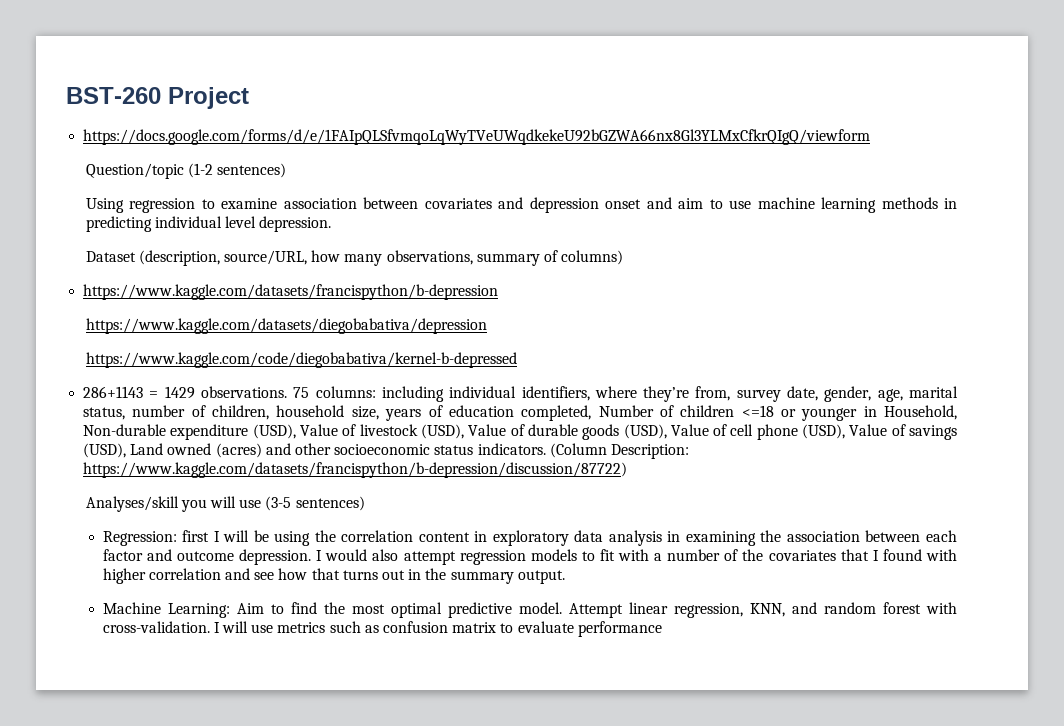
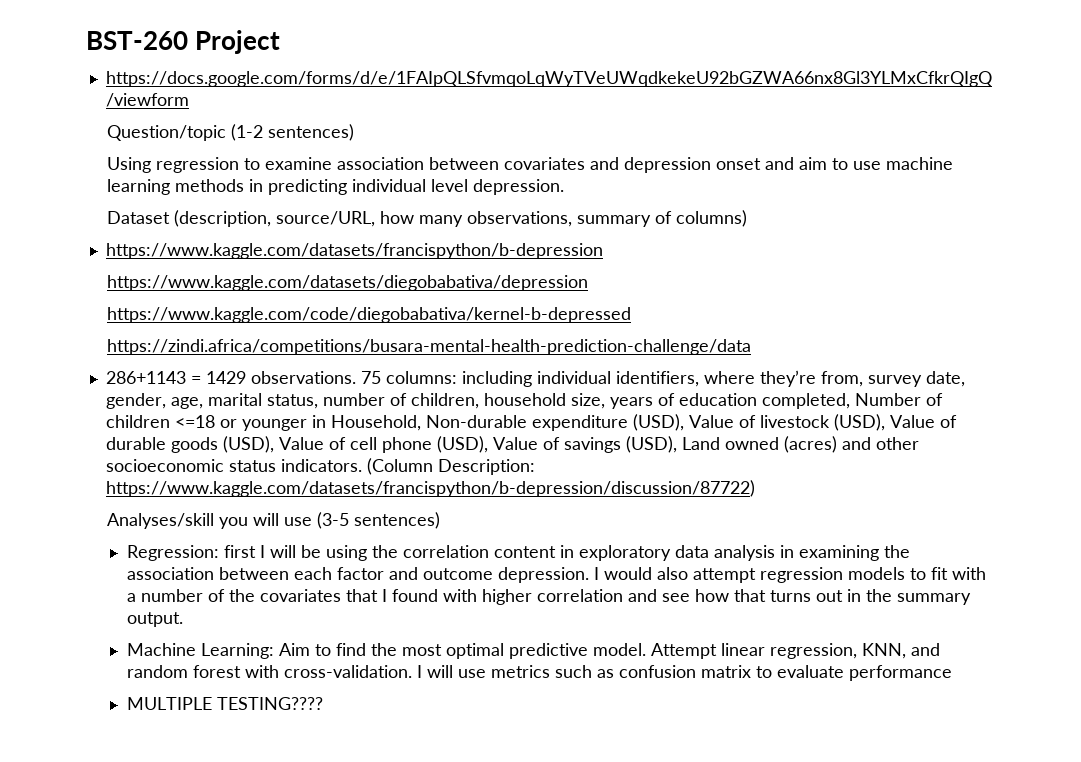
+ https://zindi.africa/competitions/busara-mental-health-prediction-challenge/data
+ MULTIPLE TESTING????

